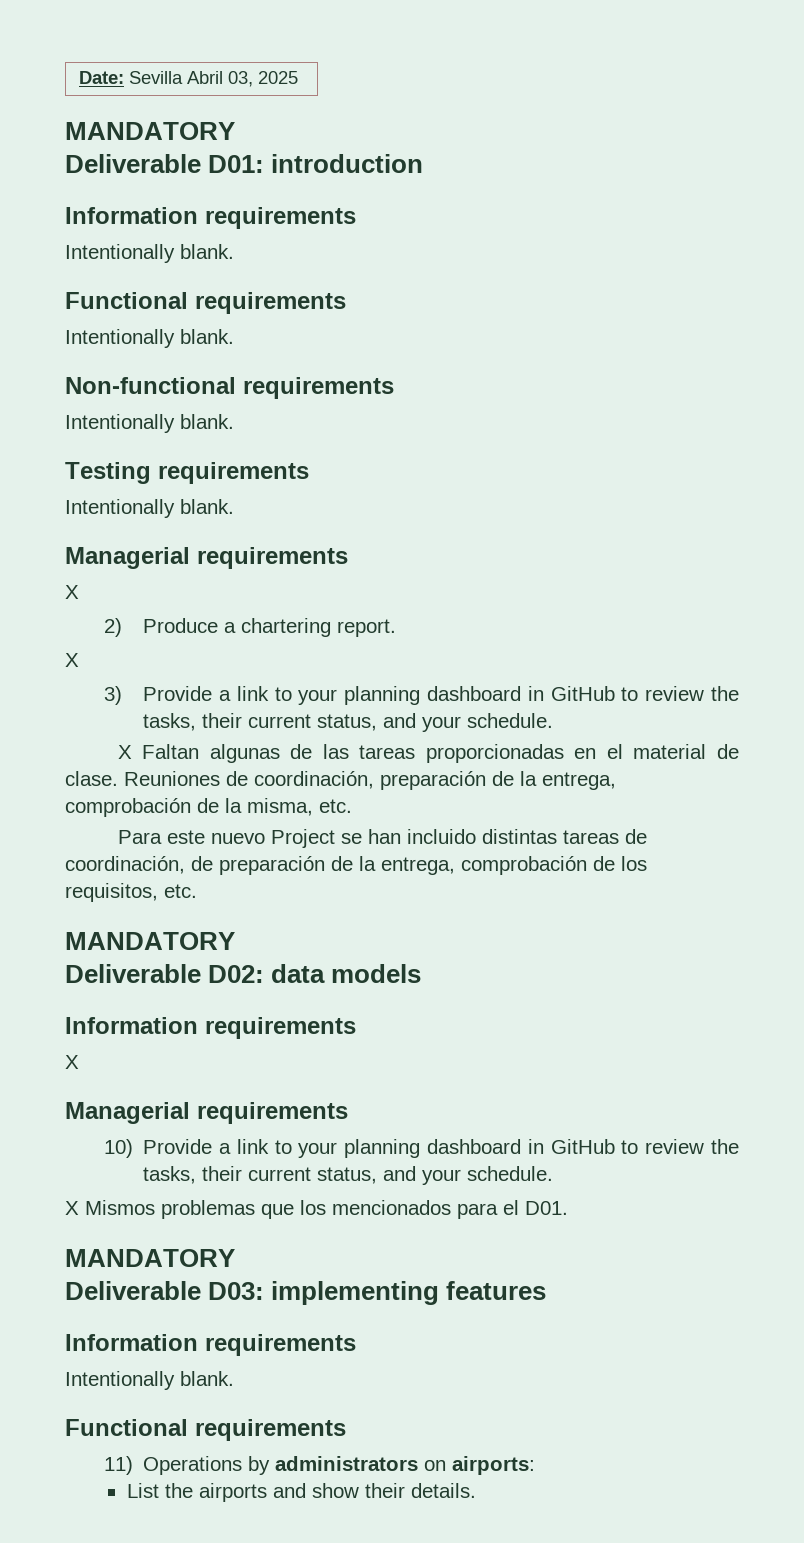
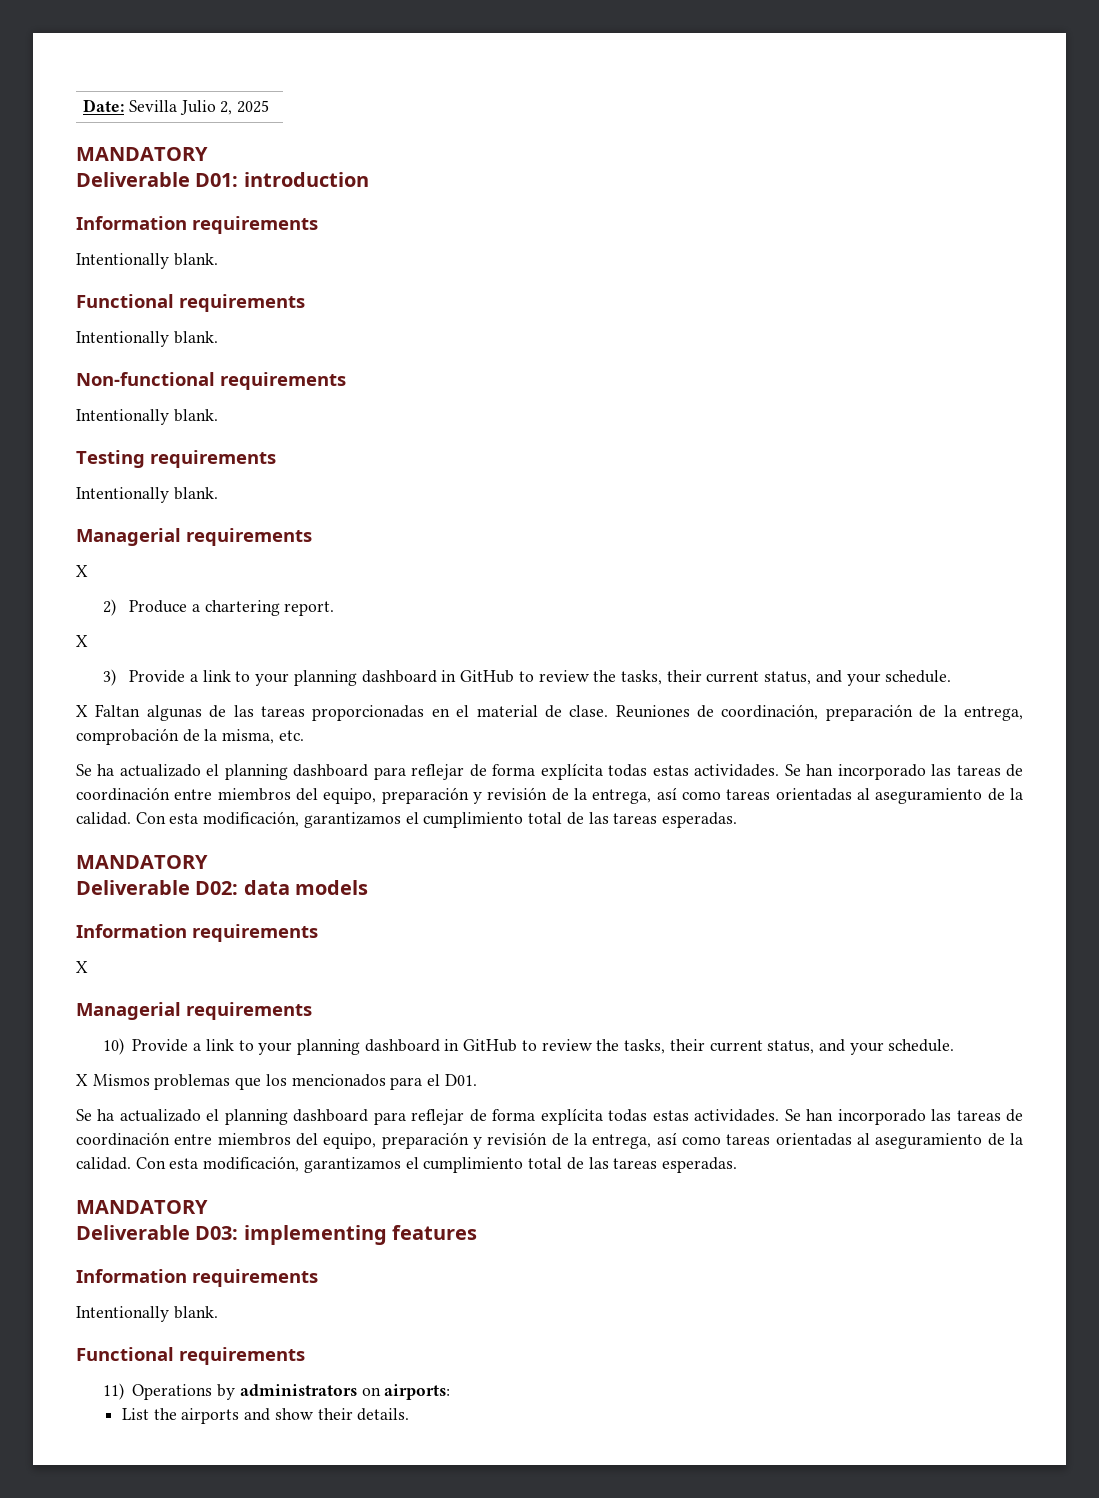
- Date: Sevilla Abril 03, 2025
+ Date: Sevilla Julio 2, 2025
  Reuniones de coordinación, preparación de la entrega, comprobación de la misma, etc.
- Para este nuevo Project se han incluido distintas tareas de coordinación, de preparación de la entrega, comprobación de los requisitos, etc.
+ Se ha actualizado el planning dashboard para reflejar de forma explícita todas estas actividades. Se han incorporado las tareas de coordinación entre miembros del equipo, preparación y revisión de la entrega, así como tareas orientadas al aseguramiento de la calidad. Con esta modificación, garantizamos el cumplimiento total de las tareas esperadas.
  X Mismos problemas que los mencionados para el D01.
+ Se ha actualizado el planning dashboard para reflejar de forma explícita todas estas actividades. Se han incorporado las tareas de coordinación entre miembros del equipo, preparación y revisión de la entrega, así como tareas orientadas al aseguramiento de la calidad. Con esta modificación, garantizamos el cumplimiento total de las tareas esperadas.

